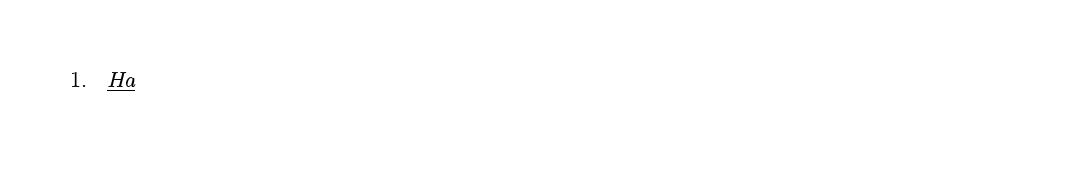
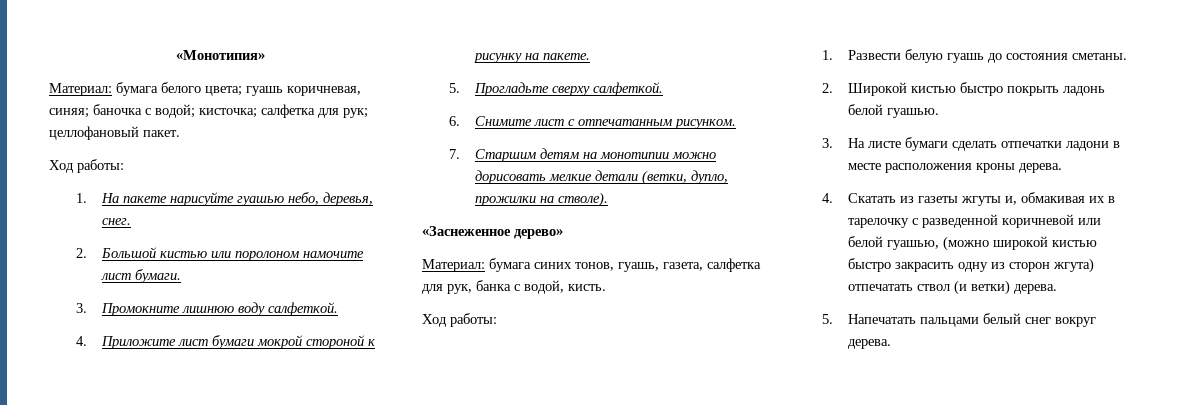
- 1. На
+ «Монотипия»
+ Материал: бумага белого цвета; гуашь коричневая, синяя; баночка с водой; кисточка; салфетка для рук; целлофановый пакет.
+ Ход работы:
+ 1. На пакете нарисуйте гуашью небо, деревья, снег.
+ 2. Большой кистью или поролоном намочите лист бумаги.
+ 3. Промокните лишнюю воду салфеткой.
+ 4. Приложите лист бумаги мокрой стороной к рисунку на пакете.
+ 5. Прогладьте сверху салфеткой.
+ 6. Снимите лист с отпечатанным рисунком.
+ 7. Старшим детям на монотипии можно дорисовать мелкие детали (ветки, дупло, прожилки на стволе).
+ «Заснеженное дерево»
+ Материал: бумага синих тонов, гуашь, газета, салфетка для рук, банка с водой, кисть.
+ Ход работы:
+ 1. Развести белую гуашь до состояния сметаны.
+ 2. Широкой кистью быстро покрыть ладонь белой гуашью.
+ 3. На листе бумаги сделать отпечатки ладони в месте расположения кроны дерева.
+ 4. Скатать из газеты жгуты и, обмакивая их в тарелочку с разведенной коричневой или белой гуашью, (можно широкой кистью быстро закрасить одну из сторон жгута) отпечатать ствол (и ветки) дерева.
+ 5. Напечатать пальцами белый снег вокруг дерева.

